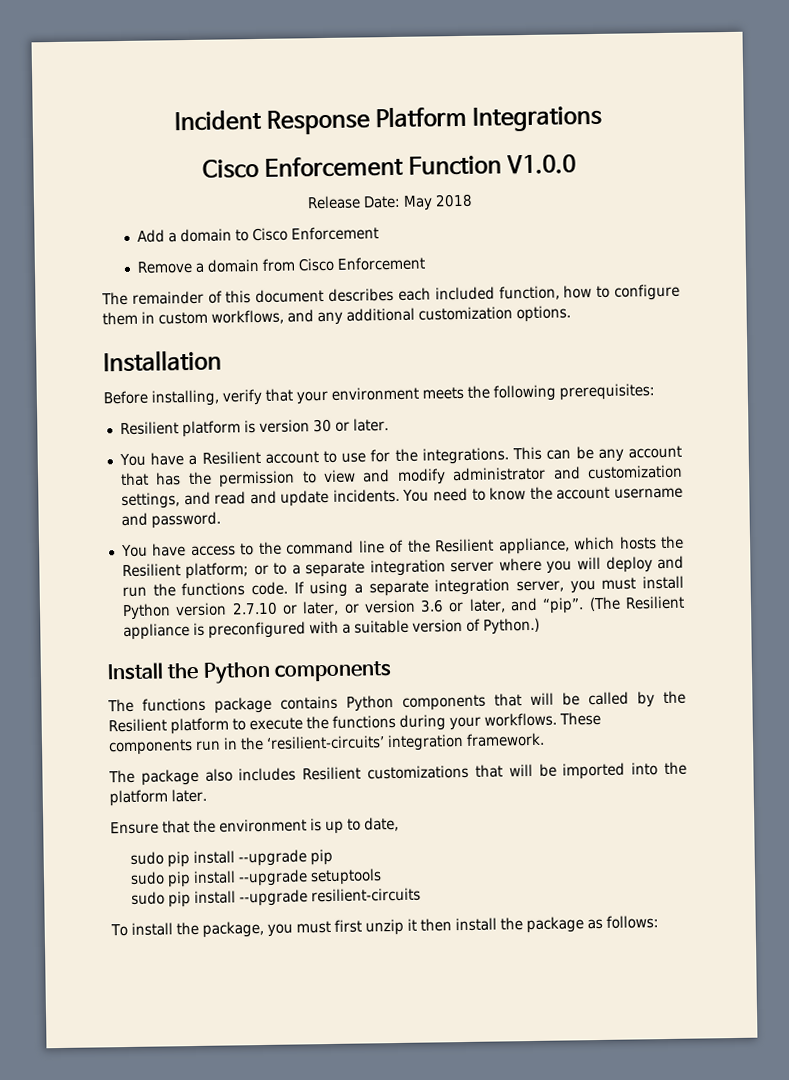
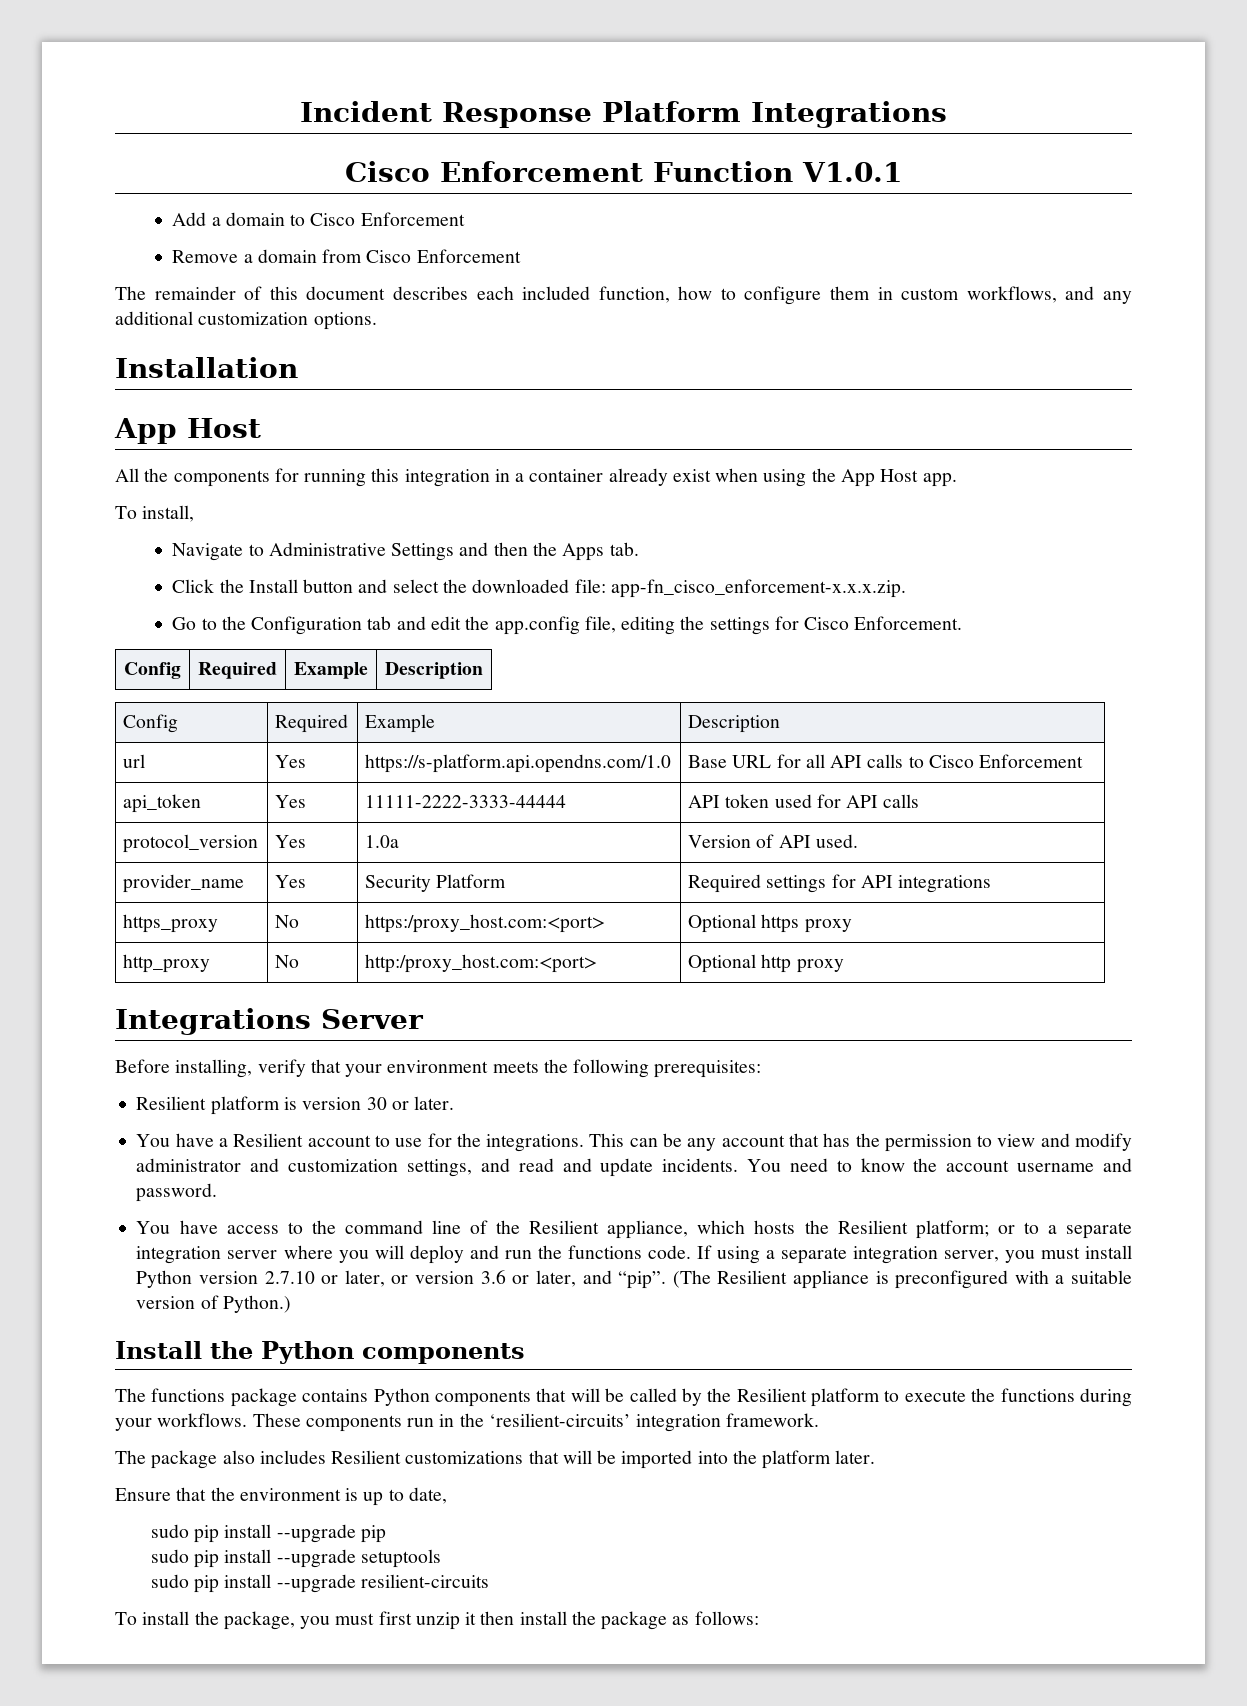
- Cisco Enforcement Function V1.0.0
- Release Date: May 2018
+ Cisco Enforcement Function V1.0.1
  Installation
+ App Host
+ All the components for running this integration in a container already exist when using the App Host app.
+ To install,
+ Navigate to Administrative Settings and then the Apps tab.
+ Click the Install button and select the downloaded file: app-fn_cisco_enforcement-x.x.x.zip.
+ Go to the Configuration tab and edit the app.config file, editing the settings for Cisco Enforcement.
+ Config | Required | Example | Description
+ Config | Required | Example | Description
+ url | Yes | https://s-platform.api.opendns.com/1.0 | Base URL for all API calls to Cisco Enforcement
+ api_token | Yes | 11111-2222-3333-44444 | API token used for API calls
+ protocol_version | Yes | 1.0a | Version of API used.
+ provider_name | Yes | Security Platform | Required settings for API integrations
+ https_proxy | No | https:/proxy_host.com:<port> | Optional https proxy
+ http_proxy | No | http:/proxy_host.com:<port> | Optional http proxy
+ Integrations Server

